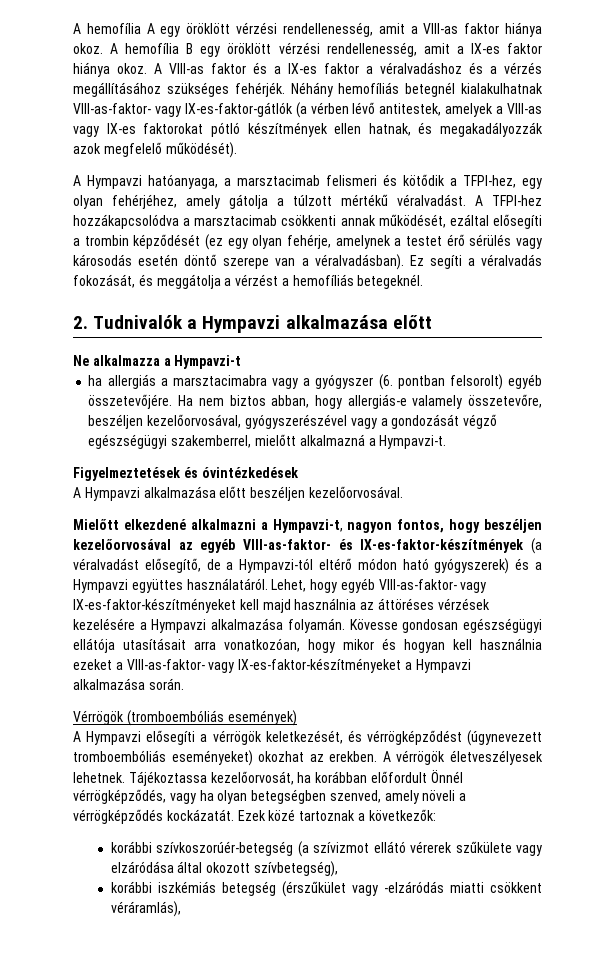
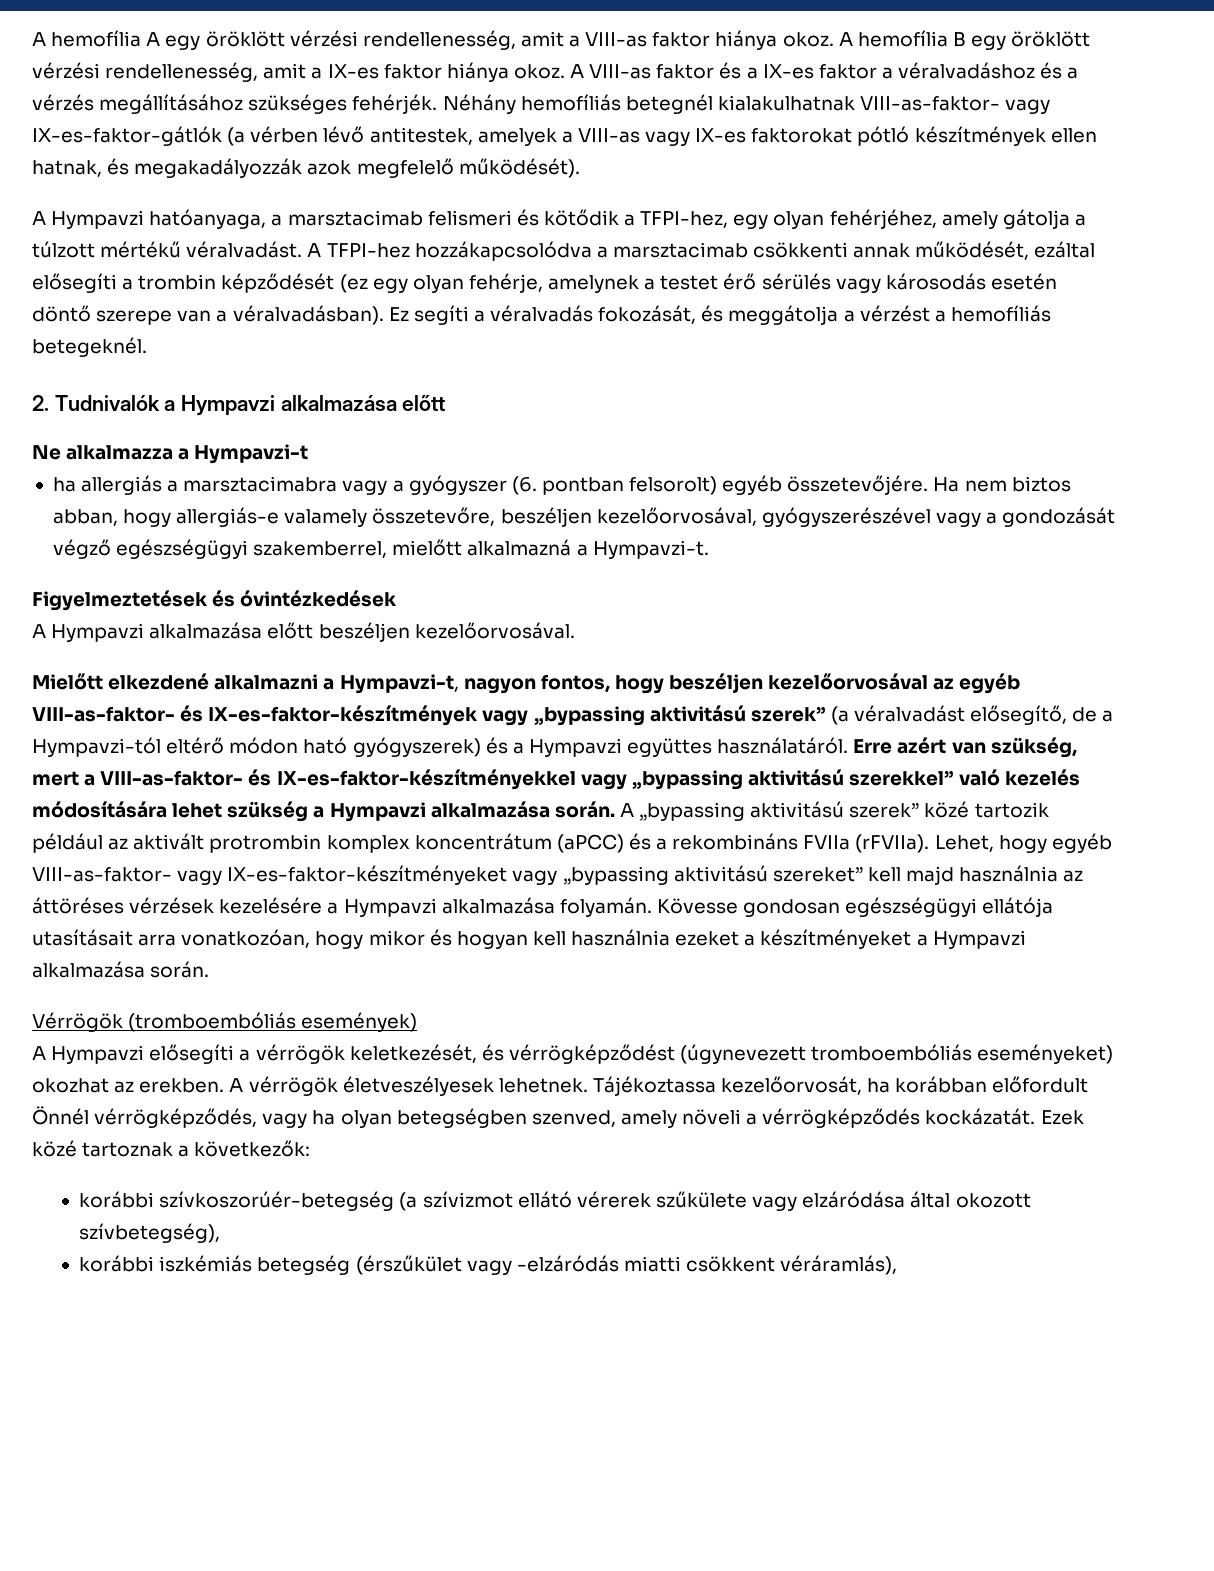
- Mielőtt elkezdené alkalmazni a Hympavzi-t, nagyon fontos, hogy beszéljen kezelőorvosával az egyéb VIII-as-faktor- és IX-es-faktor-készítmények (a véralvadást elősegítő, de a Hympavzi-tól eltérő módon ható gyógyszerek) és a Hympavzi együttes használatáról.
+ Mielőtt elkezdené alkalmazni a Hympavzi-t, nagyon fontos, hogy beszéljen kezelőorvosával az egyéb VIII-as-faktor- és IX-es-faktor-készítmények vagy „bypassing aktivitású szerek” (a véralvadást elősegítő, de a Hympavzi-tól eltérő módon ható gyógyszerek) és a Hympavzi együttes használatáról.
+ Erre azért van szükség, mert a VIII-as-faktor- és IX-es-faktor-készítményekkel vagy „bypassing aktivitású szerekkel” való kezelés módosítására lehet szükség a Hympavzi alkalmazása során. A „bypassing aktivitású szerek” közé tartozik például az aktivált protrombin komplex koncentrátum (aPCC) és a rekombináns FVIIa (rFVIIa).
- Lehet, hogy egyéb VIII-as-faktor- vagy IX-es-faktor-készítményeket kell majd használnia az áttöréses vérzések kezelésére a Hympavzi alkalmazása folyamán.
+ Lehet, hogy egyéb VIII-as-faktor- vagy IX-es-faktor-készítményeket vagy „bypassing aktivitású szereket” kell majd használnia az áttöréses vérzések kezelésére a Hympavzi alkalmazása folyamán.
- Kövesse gondosan egészségügyi ellátója utasításait arra vonatkozóan, hogy mikor és hogyan kell használnia ezeket a VIII-as-faktor- vagy IX-es-faktor-készítményeket a Hympavzi alkalmazása során.
+ Kövesse gondosan egészségügyi ellátója utasításait arra vonatkozóan, hogy mikor és hogyan kell használnia ezeket a készítményeket a Hympavzi alkalmazása során.

